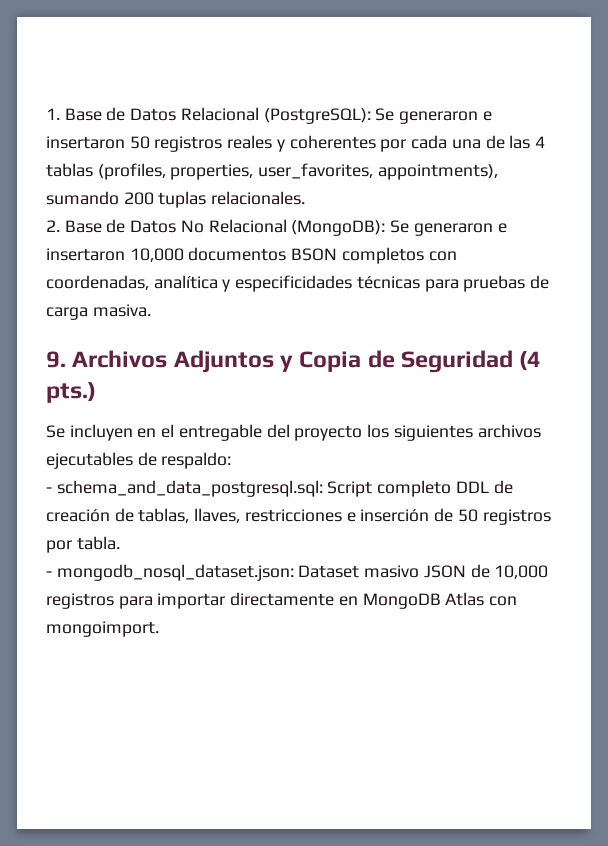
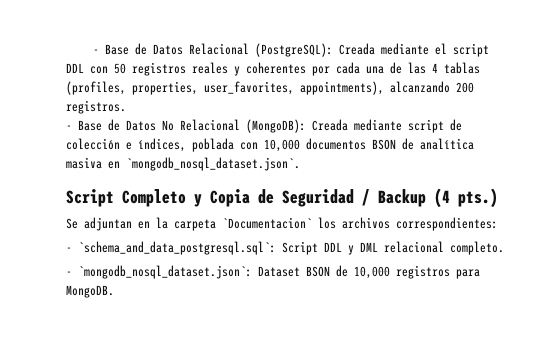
- 1. Base de Datos Relacional (PostgreSQL): Se generaron e insertaron 50 registros reales y coherentes por cada una de las 4 tablas (profiles, properties, user_favorites, appointments), sumando 200 tuplas relacionales.
- 2. Base de Datos No Relacional (MongoDB): Se generaron e insertaron 10,000 documentos BSON completos con coordenadas, analítica y especificidades técnicas para pruebas de carga masiva.
- 9. Archivos Adjuntos y Copia de Seguridad (4 pts.)
+ - Base de Datos Relacional (PostgreSQL): Creada mediante el script DDL con 50 registros reales y coherentes por cada una de las 4 tablas (profiles, properties, user_favorites, appointments), alcanzando 200 registros.
+ - Base de Datos No Relacional (MongoDB): Creada mediante script de colección e índices, poblada con 10,000 documentos BSON de analítica masiva en `mongodb_nosql_dataset.json`.
+ Script Completo y Copia de Seguridad / Backup (4 pts.)
- Se incluyen en el entregable del proyecto los siguientes archivos ejecutables de respaldo:
- - schema_and_data_postgresql.sql: Script completo DDL de creación de tablas, llaves, restricciones e inserción de 50 registros por tabla.
- - mongodb_nosql_dataset.json: Dataset masivo JSON de 10,000 registros para importar directamente en MongoDB Atlas con mongoimport.
+ Se adjuntan en la carpeta `Documentacion` los archivos correspondientes:
+ - `schema_and_data_postgresql.sql`: Script DDL y DML relacional completo.
+ - `mongodb_nosql_dataset.json`: Dataset BSON de 10,000 registros para MongoDB.

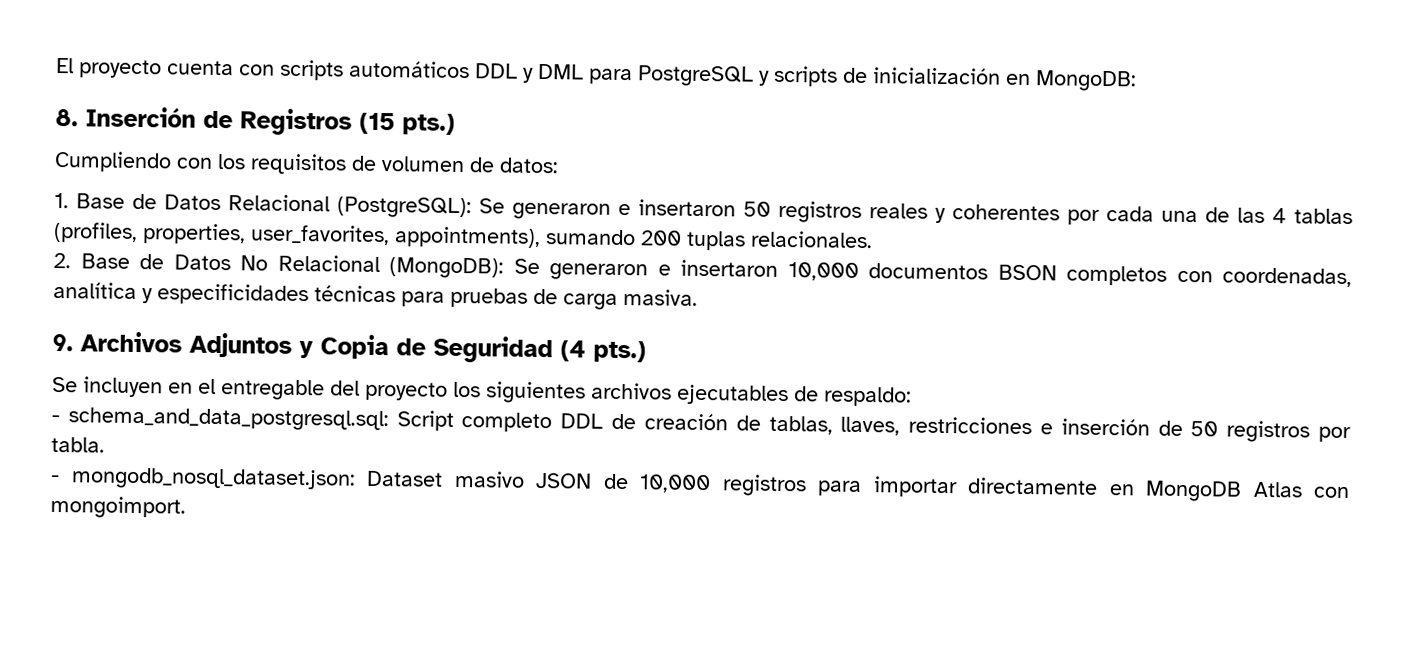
- - Base de Datos Relacional (PostgreSQL): Creada mediante el script DDL con 50 registros reales y coherentes por cada una de las 4 tablas (profiles, properties, user_favorites, appointments), alcanzando 200 registros.
- - Base de Datos No Relacional (MongoDB): Creada mediante script de colección e índices, poblada con 10,000 documentos BSON de analítica masiva en `mongodb_nosql_dataset.json`.
- Script Completo y Copia de Seguridad / Backup (4 pts.)
+ El proyecto cuenta con scripts automáticos DDL y DML para PostgreSQL y scripts de inicialización en MongoDB:
+ 8. Inserción de Registros (15 pts.)
+ Cumpliendo con los requisitos de volumen de datos:
+ 1. Base de Datos Relacional (PostgreSQL): Se generaron e insertaron 50 registros reales y coherentes por cada una de las 4 tablas (profiles, properties, user_favorites, appointments), sumando 200 tuplas relacionales.
+ 2. Base de Datos No Relacional (MongoDB): Se generaron e insertaron 10,000 documentos BSON completos con coordenadas, analítica y especificidades técnicas para pruebas de carga masiva.
+ 9. Archivos Adjuntos y Copia de Seguridad (4 pts.)
- Se adjuntan en la carpeta `Documentacion` los archivos correspondientes:
- - `schema_and_data_postgresql.sql`: Script DDL y DML relacional completo.
- - `mongodb_nosql_dataset.json`: Dataset BSON de 10,000 registros para MongoDB.
+ Se incluyen en el entregable del proyecto los siguientes archivos ejecutables de respaldo:
+ - schema_and_data_postgresql.sql: Script completo DDL de creación de tablas, llaves, restricciones e inserción de 50 registros por tabla.
+ - mongodb_nosql_dataset.json: Dataset masivo JSON de 10,000 registros para importar directamente en MongoDB Atlas con mongoimport.

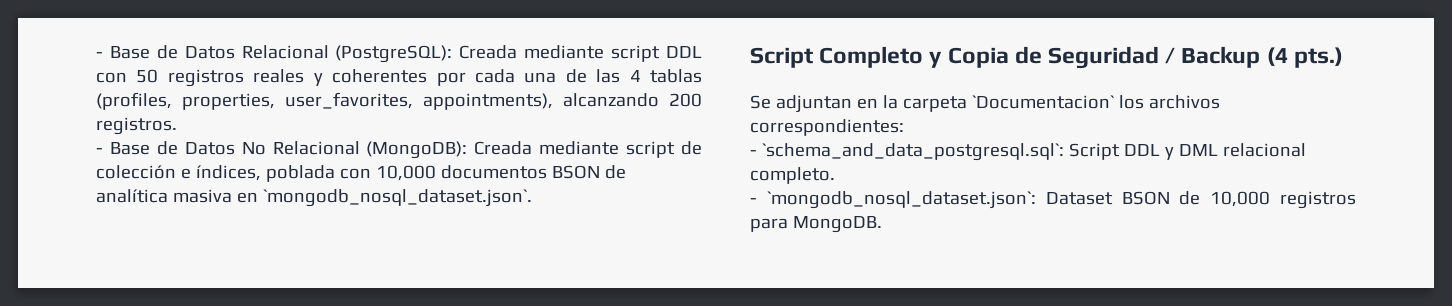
- El proyecto cuenta con scripts automáticos DDL y DML para PostgreSQL y scripts de inicialización en MongoDB:
- 8. Inserción de Registros (15 pts.)
- Cumpliendo con los requisitos de volumen de datos:
- 1. Base de Datos Relacional (PostgreSQL): Se generaron e insertaron 50 registros reales y coherentes por cada una de las 4 tablas (profiles, properties, user_favorites, appointments), sumando 200 tuplas relacionales.
- 2. Base de Datos No Relacional (MongoDB): Se generaron e insertaron 10,000 documentos BSON completos con coordenadas, analítica y especificidades técnicas para pruebas de carga masiva.
- 9. Archivos Adjuntos y Copia de Seguridad (4 pts.)
+ - Base de Datos Relacional (PostgreSQL): Creada mediante script DDL con 50 registros reales y coherentes por cada una de las 4 tablas (profiles, properties, user_favorites, appointments), alcanzando 200 registros.
+ - Base de Datos No Relacional (MongoDB): Creada mediante script de colección e índices, poblada con 10,000 documentos BSON de analítica masiva en `mongodb_nosql_dataset.json`.
+ Script Completo y Copia de Seguridad / Backup (4 pts.)
- Se incluyen en el entregable del proyecto los siguientes archivos ejecutables de respaldo:
- - schema_and_data_postgresql.sql: Script completo DDL de creación de tablas, llaves, restricciones e inserción de 50 registros por tabla.
- - mongodb_nosql_dataset.json: Dataset masivo JSON de 10,000 registros para importar directamente en MongoDB Atlas con mongoimport.
+ Se adjuntan en la carpeta `Documentacion` los archivos correspondientes:
+ - `schema_and_data_postgresql.sql`: Script DDL y DML relacional completo.
+ - `mongodb_nosql_dataset.json`: Dataset BSON de 10,000 registros para MongoDB.

